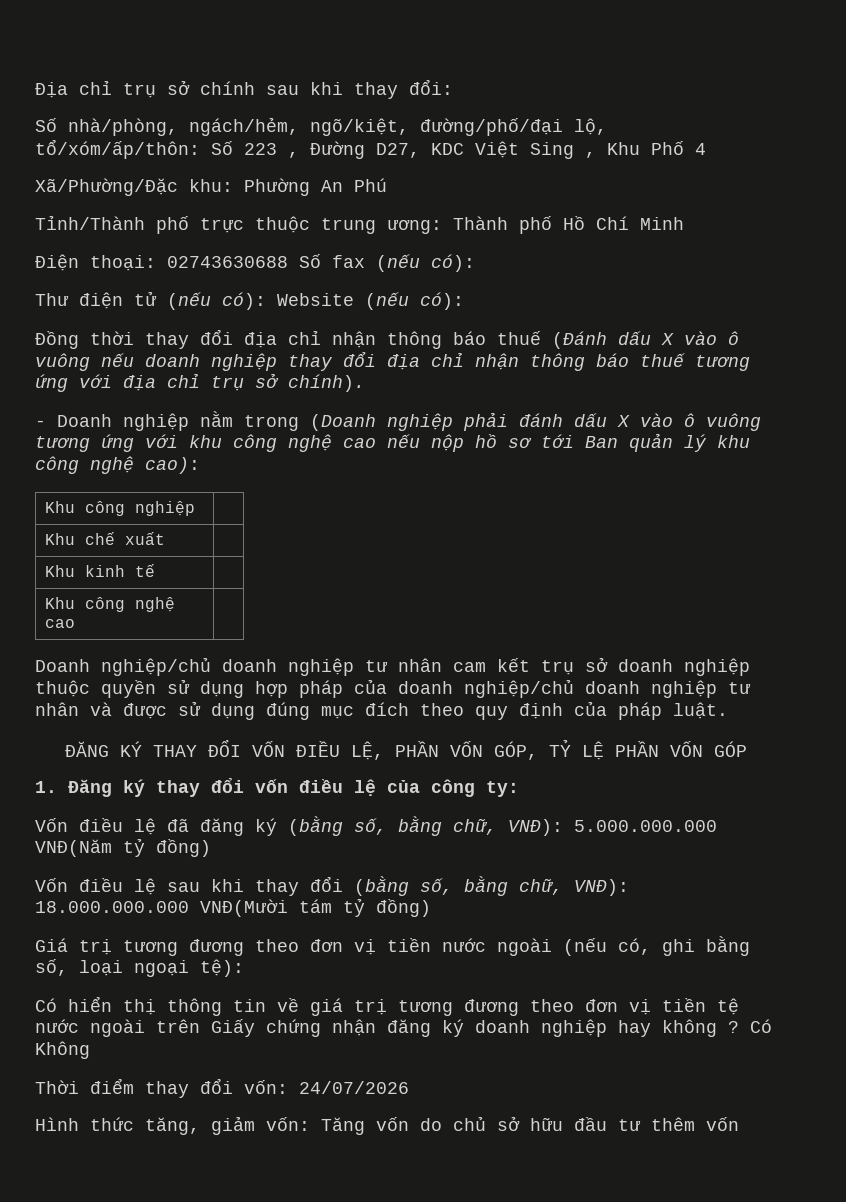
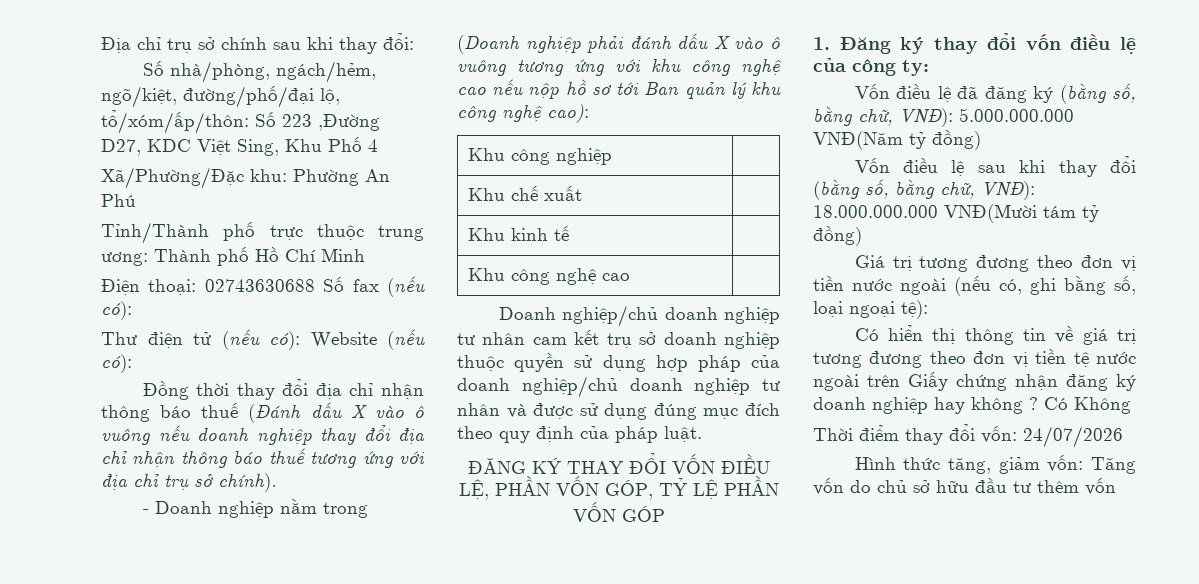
- Số nhà/phòng, ngách/hẻm, ngõ/kiệt, đường/phố/đại lộ, tổ/xóm/ấp/thôn: Số 223 , Đường D27, KDC Việt Sing , Khu Phố 4
+ Số nhà/phòng, ngách/hẻm, ngõ/kiệt, đường/phố/đại lộ, tổ/xóm/ấp/thôn: Số 223 ,Đường D27, KDC Việt Sing, Khu Phố 4

